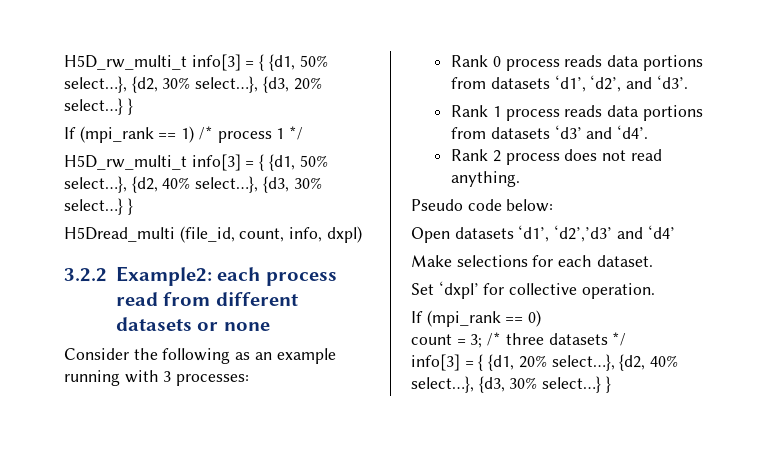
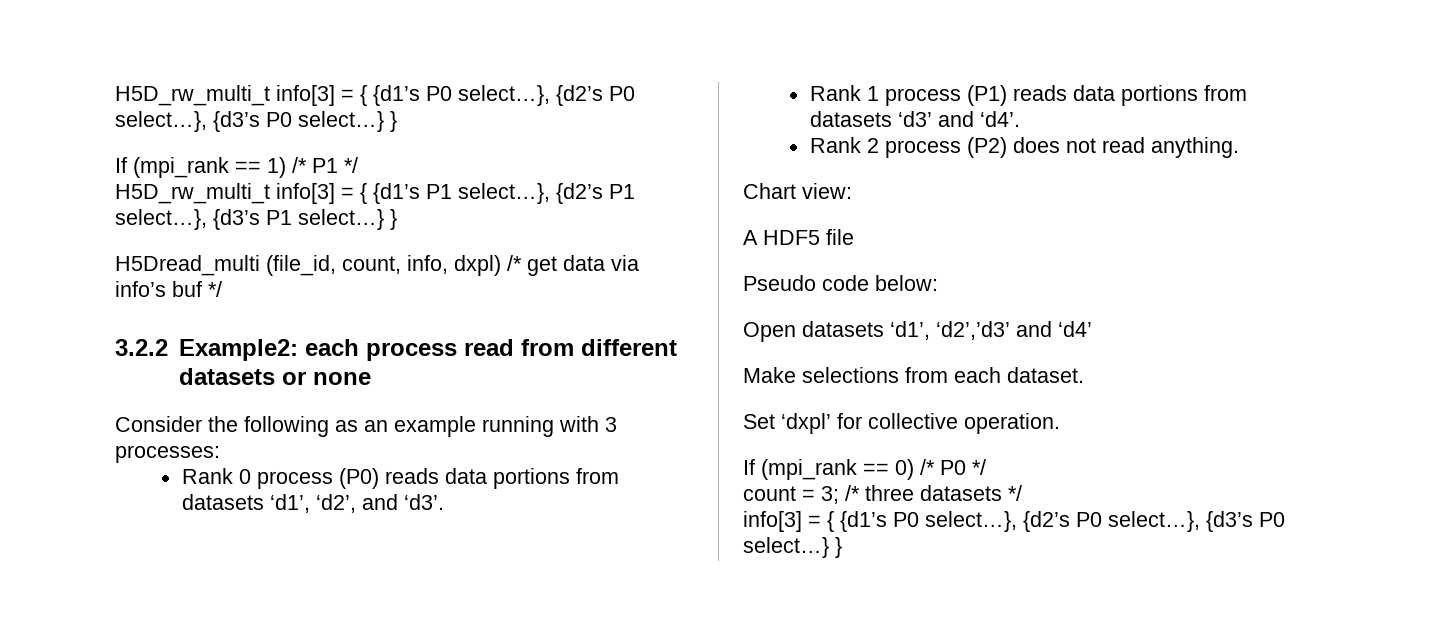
- H5D_rw_multi_t info[3] = { {d1, 50% select…}, {d2, 30% select…}, {d3, 20% select…} }
+ H5D_rw_multi_t info[3] = { {d1’s P0 select…}, {d2’s P0 select…}, {d3’s P0 select…} }
- If (mpi_rank == 1) /* process 1 */
+ If (mpi_rank == 1) /* P1 */
- H5D_rw_multi_t info[3] = { {d1, 50% select…}, {d2, 40% select…}, {d3, 30% select…} }
+ H5D_rw_multi_t info[3] = { {d1’s P1 select…}, {d2’s P1 select…}, {d3’s P1 select…} }
- H5Dread_multi (file_id, count, info, dxpl)
+ H5Dread_multi (file_id, count, info, dxpl) /* get data via info’s buf */
- Rank 0 process reads data portions from datasets ‘d1’, ‘d2’, and ‘d3’.
+ Rank 0 process (P0) reads data portions from datasets ‘d1’, ‘d2’, and ‘d3’.
- Rank 1 process reads data portions from datasets ‘d3’ and ‘d4’.
+ Rank 1 process (P1) reads data portions from datasets ‘d3’ and ‘d4’.
- Rank 2 process does not read anything.
+ Rank 2 process (P2) does not read anything.
+ Chart view:
+ A HDF5 file
- Make selections for each dataset.
+ Make selections from each dataset.
- If (mpi_rank == 0)
+ If (mpi_rank == 0) /* P0 */
  count = 3; /* three datasets */
- info[3] = { {d1, 20% select…}, {d2, 40% select…}, {d3, 30% select…} }
+ info[3] = { {d1’s P0 select…}, {d2’s P0 select…}, {d3’s P0 select…} }

